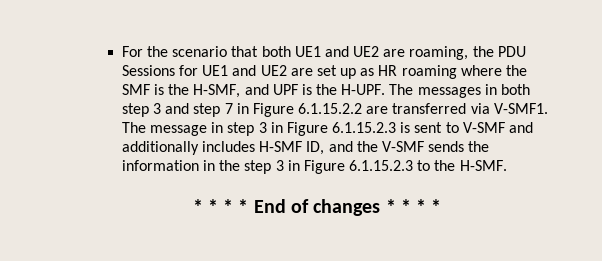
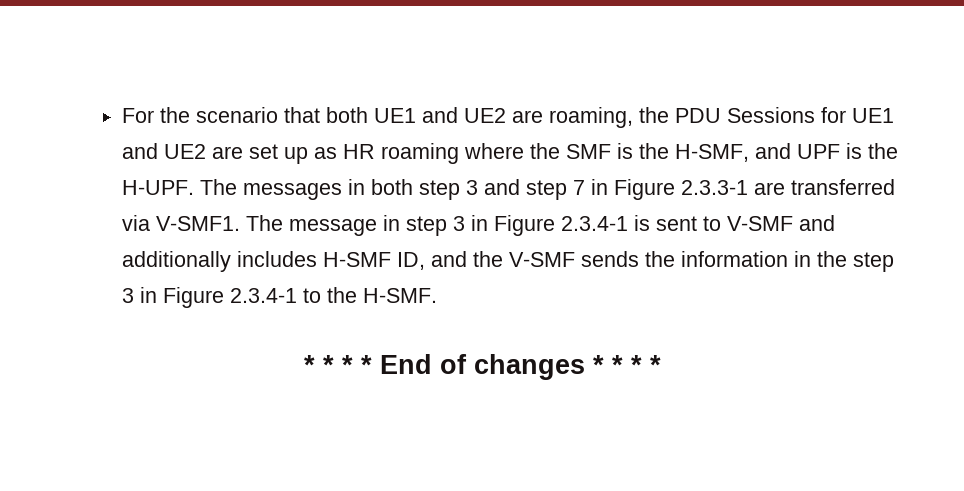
- The messages in both step 3 and step 7 in Figure 6.1.15.2.2 are transferred via V-SMF1.
+ The messages in both step 3 and step 7 in Figure 2.3.3-1 are transferred via V-SMF1.
- The message in step 3 in Figure 6.1.15.2.3 is sent to V-SMF and additionally includes H-SMF ID, and the V-SMF sends the information in the step 3 in Figure 6.1.15.2.3 to the H-SMF.
+ The message in step 3 in Figure 2.3.4-1 is sent to V-SMF and additionally includes H-SMF ID, and the V-SMF sends the information in the step 3 in Figure 2.3.4-1 to the H-SMF.

